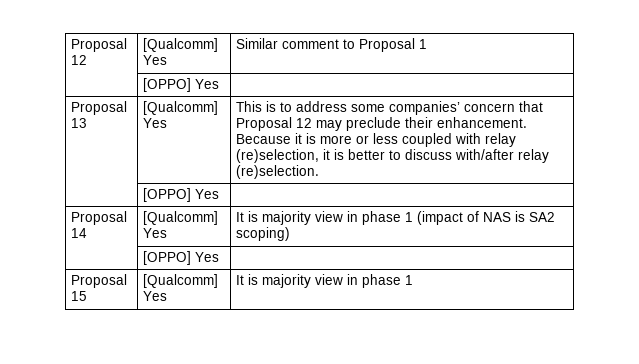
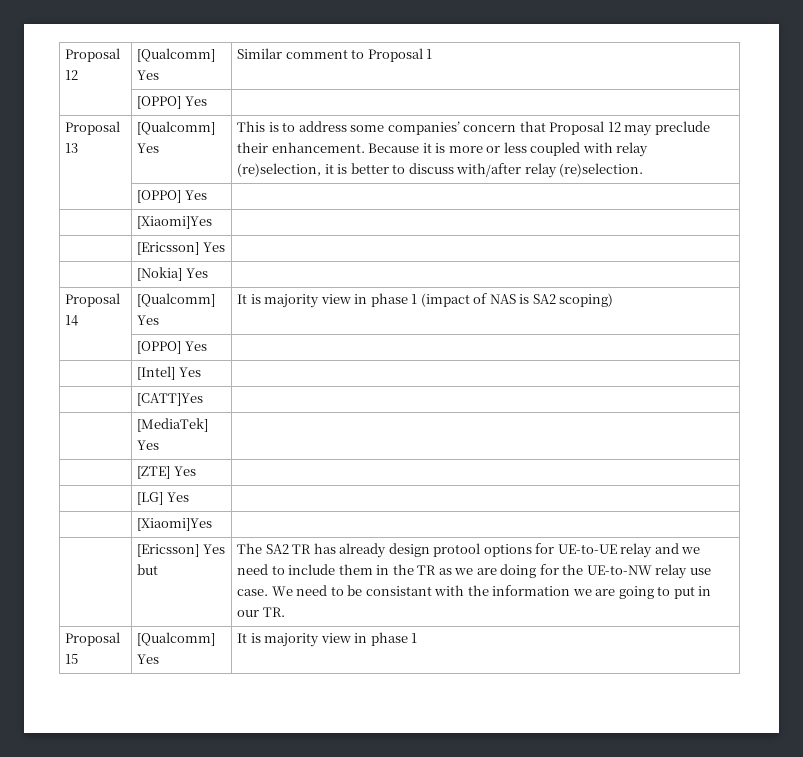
  Proposal 13 | [Qualcomm] Yes | This is to address some companies’ concern that Proposal 12 may preclude their enhancement. Because it is more or less coupled with relay (re)selection, it is better to discuss with/after relay (re)selection.
  | [OPPO] Yes |
+ | [Xiaomi]Yes |
+ | [Ericsson] Yes |
+ | [Nokia] Yes |
+ | [Intel] Yes |
+ | [CATT]Yes |
+ | [MediaTek] Yes |
+ | [ZTE] Yes |
+ | [LG] Yes |
+ | [Xiaomi]Yes |
+ | [Ericsson] Yes but | The SA2 TR has already design protool options for UE-to-UE relay and we need to include them in the TR as we are doing for the UE-to-NW relay use case. We need to be consistant with the information we are going to put in our TR.

